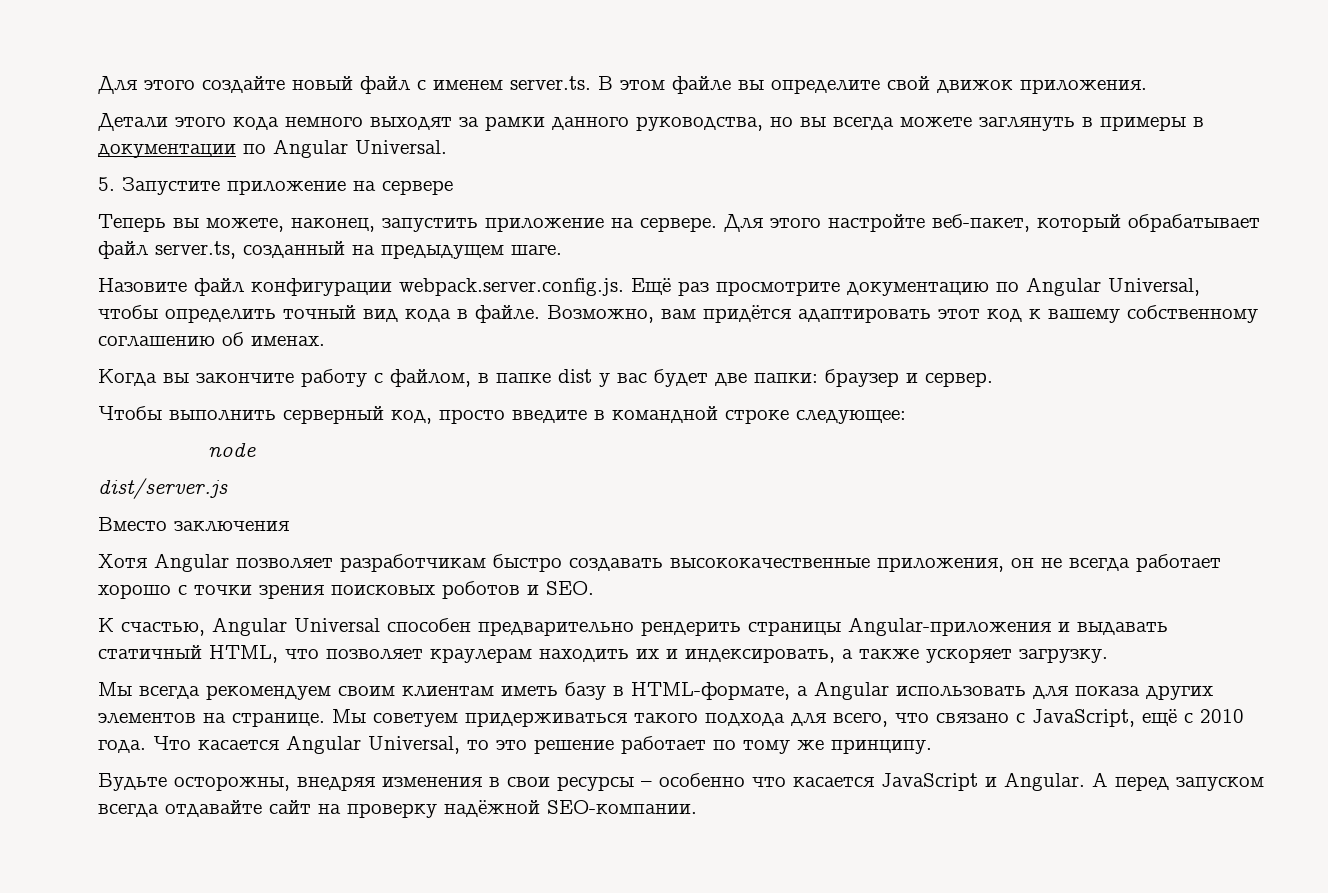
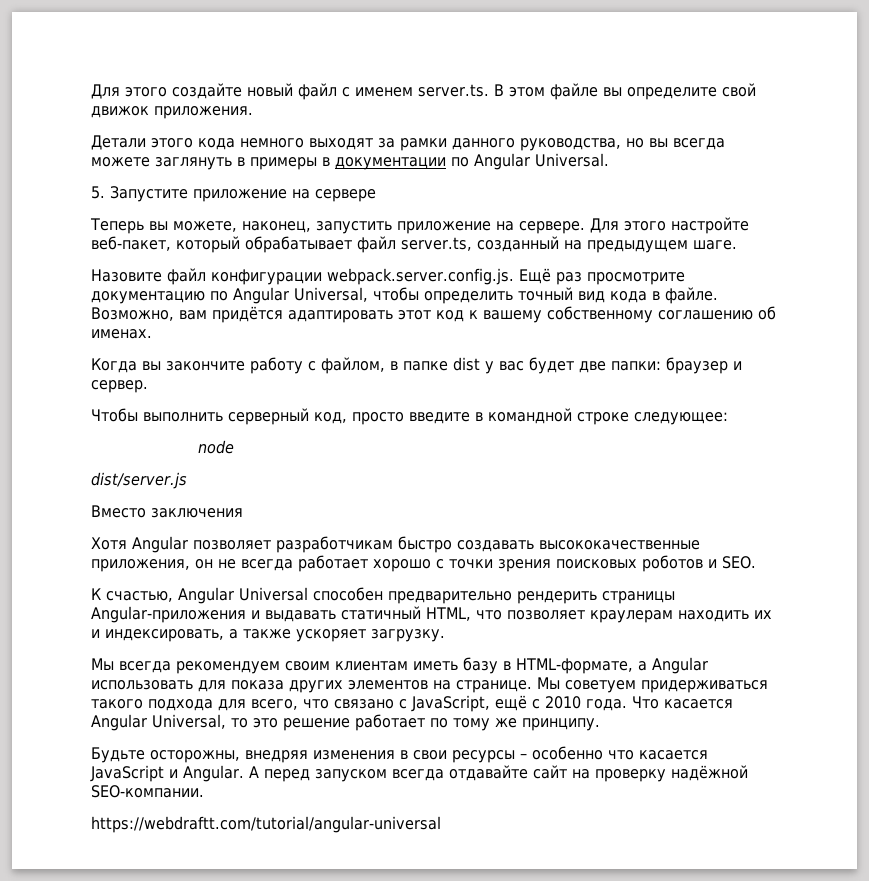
+ https://webdraftt.com/tutorial/angular-universal

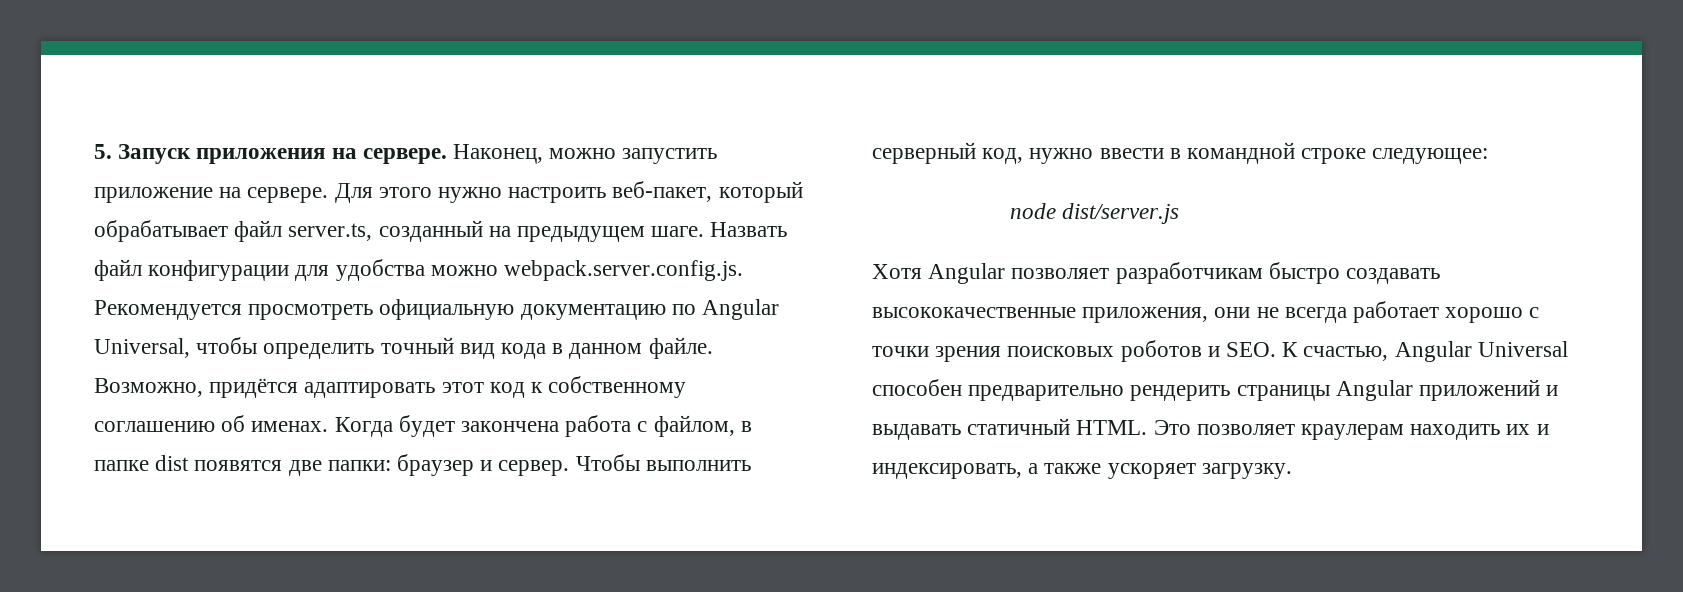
- Для этого создайте новый файл с именем server.ts. В этом файле вы определите свой движок приложения.
- Детали этого кода немного выходят за рамки данного руководства, но вы всегда можете заглянуть в примеры в документации по Angular Universal.
- 5. Запустите приложение на сервере
- Теперь вы можете, наконец, запустить приложение на сервере.
+ 5. Запуск приложения на сервере. Наконец, можно запустить приложение на сервере.
- Для этого настройте веб-пакет, который обрабатывает файл server.ts, созданный на предыдущем шаге.
- Назовите файл конфигурации webpack.server.config.js. Ещё раз просмотрите документацию по Angular Universal, чтобы определить точный вид кода в файле.
+ Для этого нужно настроить веб-пакет, который обрабатывает файл server.ts, созданный на предыдущем шаге. Назвать файл конфигурации для удобства можно webpack.server.config.js. Рекомендуется просмотреть официальную документацию по Angular Universal, чтобы определить точный вид кода в данном файле.
- Возможно, вам придётся адаптировать этот код к вашему собственному соглашению об именах.
- Когда вы закончите работу с файлом, в папке dist у вас будет две папки: браузер и сервер.
- Чтобы выполнить серверный код, просто введите в командной строке следующее:
+ Возможно, придётся адаптировать этот код к собственному соглашению об именах. Когда будет закончена работа с файлом, в папке dist появятся две папки: браузер и сервер. Чтобы выполнить серверный код, нужно ввести в командной строке следующее:
- node
- dist/server.js
+ node dist/server.js
- Вместо заключения
- Хотя Angular позволяет разработчикам быстро создавать высококачественные приложения, он не всегда работает хорошо с точки зрения поисковых роботов и SEO.
- К счастью, Angular Universal способен предварительно рендерить страницы Angular-приложения и выдавать статичный HTML, что позволяет краулерам находить их и индексировать, а также ускоряет загрузку.
+ Хотя Angular позволяет разработчикам быстро создавать высококачественные приложения, они не всегда работает хорошо с точки зрения поисковых роботов и SEO. К счастью, Angular Universal способен предварительно рендерить страницы Angular приложений и выдавать статичный HTML. Это позволяет краулерам находить их и индексировать, а также ускоряет загрузку.
- Мы всегда рекомендуем своим клиентам иметь базу в HTML-формате, а Angular использовать для показа других элементов на странице. Мы советуем придерживаться такого подхода для всего, что связано с JavaScript, ещё с 2010 года. Что касается Angular Universal, то это решение работает по тому же принципу.
- Будьте осторожны, внедряя изменения в свои ресурсы – особенно что касается JavaScript и Angular. А перед запуском всегда отдавайте сайт на проверку надёжной SEO-компании.
- https://webdraftt.com/tutorial/angular-universal

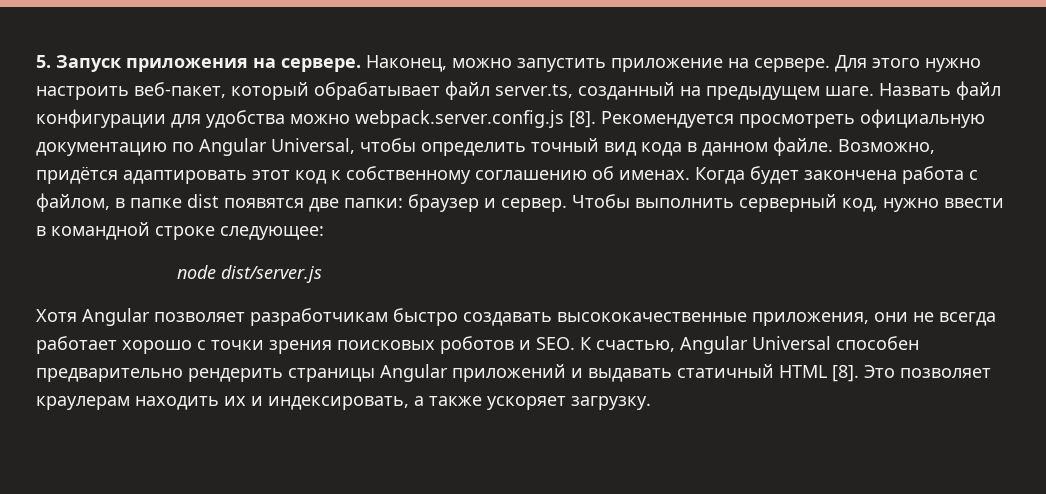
- Назвать файл конфигурации для удобства можно webpack.server.config.js. Рекомендуется просмотреть официальную документацию по Angular Universal, чтобы определить точный вид кода в данном файле.
+ Назвать файл конфигурации для удобства можно webpack.server.config.js [8]. Рекомендуется просмотреть официальную документацию по Angular Universal, чтобы определить точный вид кода в данном файле.
- Хотя Angular позволяет разработчикам быстро создавать высококачественные приложения, они не всегда работает хорошо с точки зрения поисковых роботов и SEO. К счастью, Angular Universal способен предварительно рендерить страницы Angular приложений и выдавать статичный HTML.
+ Хотя Angular позволяет разработчикам быстро создавать высококачественные приложения, они не всегда работает хорошо с точки зрения поисковых роботов и SEO. К счастью, Angular Universal способен предварительно рендерить страницы Angular приложений и выдавать статичный HTML [8].

